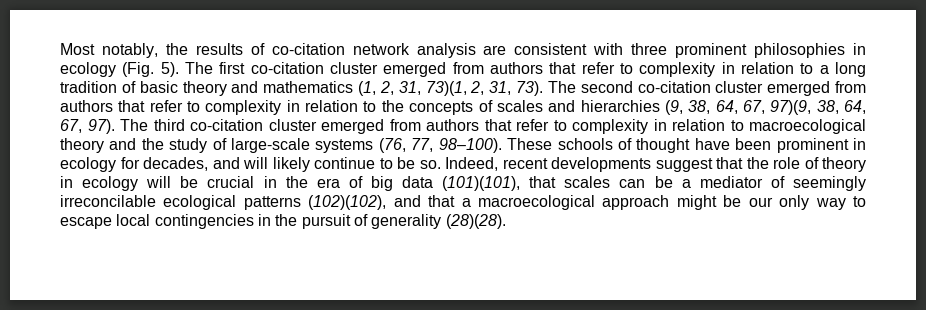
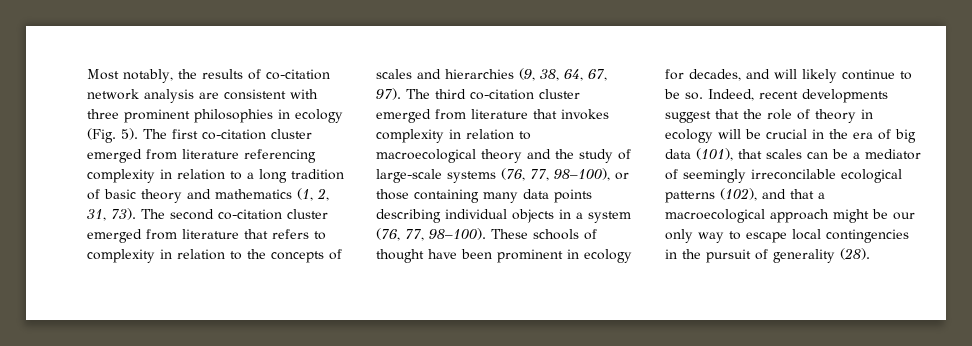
- The first co-citation cluster emerged from authors that refer to complexity in relation to a long tradition of basic theory and mathematics (1, 2, 31, 73)(1, 2, 31, 73).
+ The first co-citation cluster emerged from literature referencing complexity in relation to a long tradition of basic theory and mathematics (1, 2, 31, 73).
- The second co-citation cluster emerged from authors that refer to complexity in relation to the concepts of scales and hierarchies (9, 38, 64, 67, 97)(9, 38, 64, 67, 97).
+ The second co-citation cluster emerged from literature that refers to complexity in relation to the concepts of scales and hierarchies (9, 38, 64, 67, 97).
- The third co-citation cluster emerged from authors that refer to complexity in relation to macroecological theory and the study of large-scale systems (76, 77, 98–100).
+ The third co-citation cluster emerged from literature that invokes complexity in relation to macroecological theory and the study of large-scale systems (76, 77, 98–100), or those containing many data points describing individual objects in a system (76, 77, 98–100).
- Indeed, recent developments suggest that the role of theory in ecology will be crucial in the era of big data (101)(101), that scales can be a mediator of seemingly irreconcilable ecological patterns (102)(102), and that a macroecological approach might be our only way to escape local contingencies in the pursuit of generality (28)(28).
+ Indeed, recent developments suggest that the role of theory in ecology will be crucial in the era of big data (101), that scales can be a mediator of seemingly irreconcilable ecological patterns (102), and that a macroecological approach might be our only way to escape local contingencies in the pursuit of generality (28).

